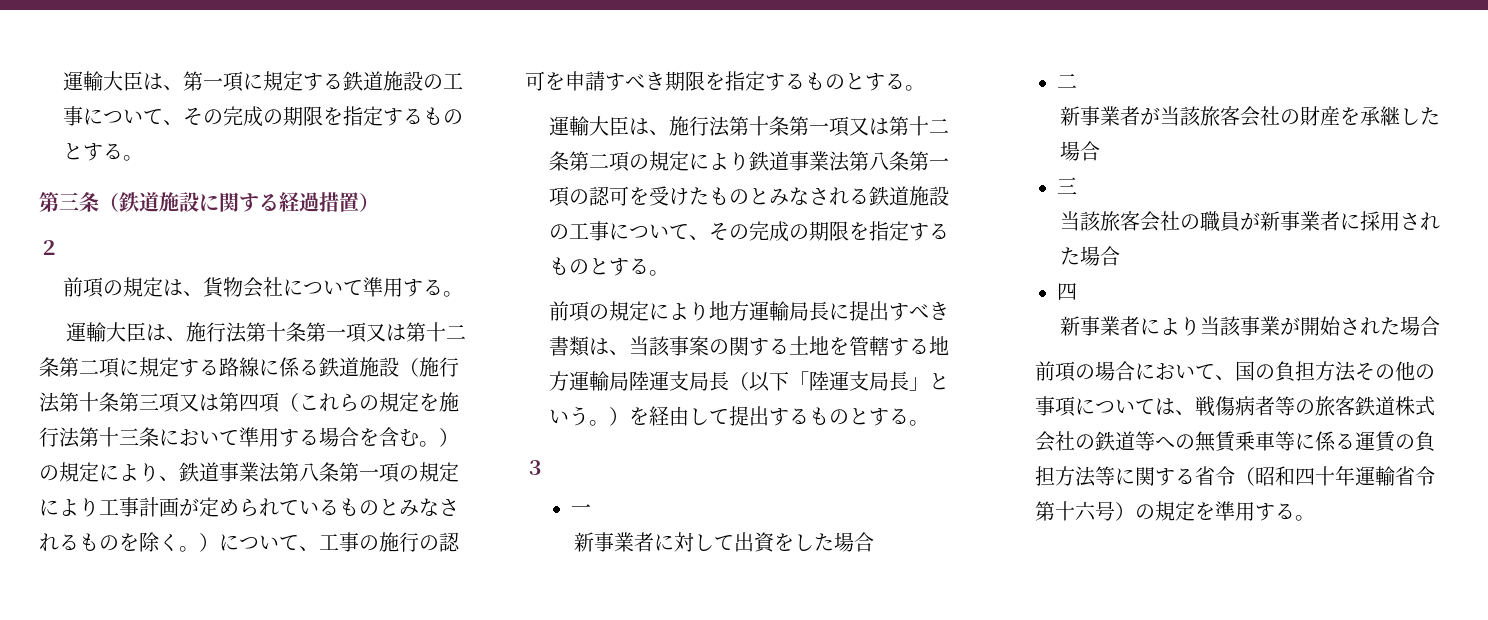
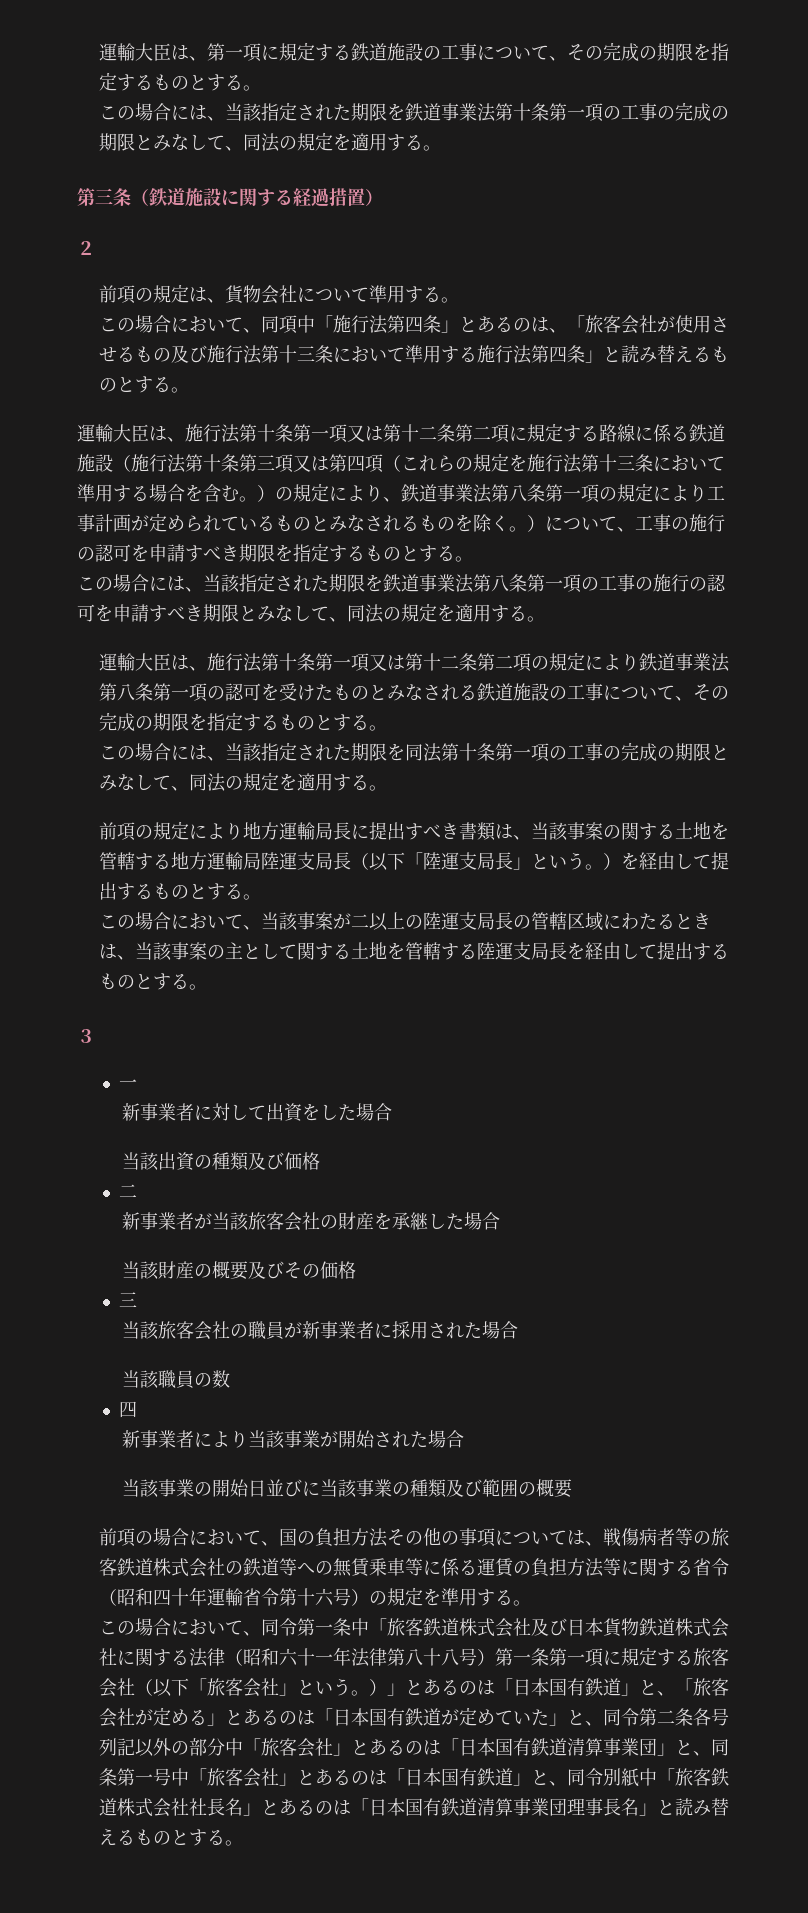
+ この場合には、当該指定された期限を鉄道事業法第十条第一項の工事の完成の期限とみなして、同法の規定を適用する。
+ この場合において、同項中「施行法第四条」とあるのは、「旅客会社が使用させるもの及び施行法第十三条において準用する施行法第四条」と読み替えるものとする。
+ この場合には、当該指定された期限を鉄道事業法第八条第一項の工事の施行の認可を申請すべき期限とみなして、同法の規定を適用する。
+ この場合には、当該指定された期限を同法第十条第一項の工事の完成の期限とみなして、同法の規定を適用する。
+ この場合において、当該事案が二以上の陸運支局長の管轄区域にわたるときは、当該事案の主として関する土地を管轄する陸運支局長を経由して提出するものとする。
+ 当該出資の種類及び価格
+ 当該財産の概要及びその価格
+ 当該職員の数
+ 当該事業の開始日並びに当該事業の種類及び範囲の概要
+ この場合において、同令第一条中「旅客鉄道株式会社及び日本貨物鉄道株式会社に関する法律（昭和六十一年法律第八十八号）第一条第一項に規定する旅客会社（以下「旅客会社」という。）」とあるのは「日本国有鉄道」と、「旅客会社が定める」とあるのは「日本国有鉄道が定めていた」と、同令第二条各号列記以外の部分中「旅客会社」とあるのは「日本国有鉄道清算事業団」と、同条第一号中「旅客会社」とあるのは「日本国有鉄道」と、同令別紙中「旅客鉄道株式会社社長名」とあるのは「日本国有鉄道清算事業団理事長名」と読み替えるものとする。

